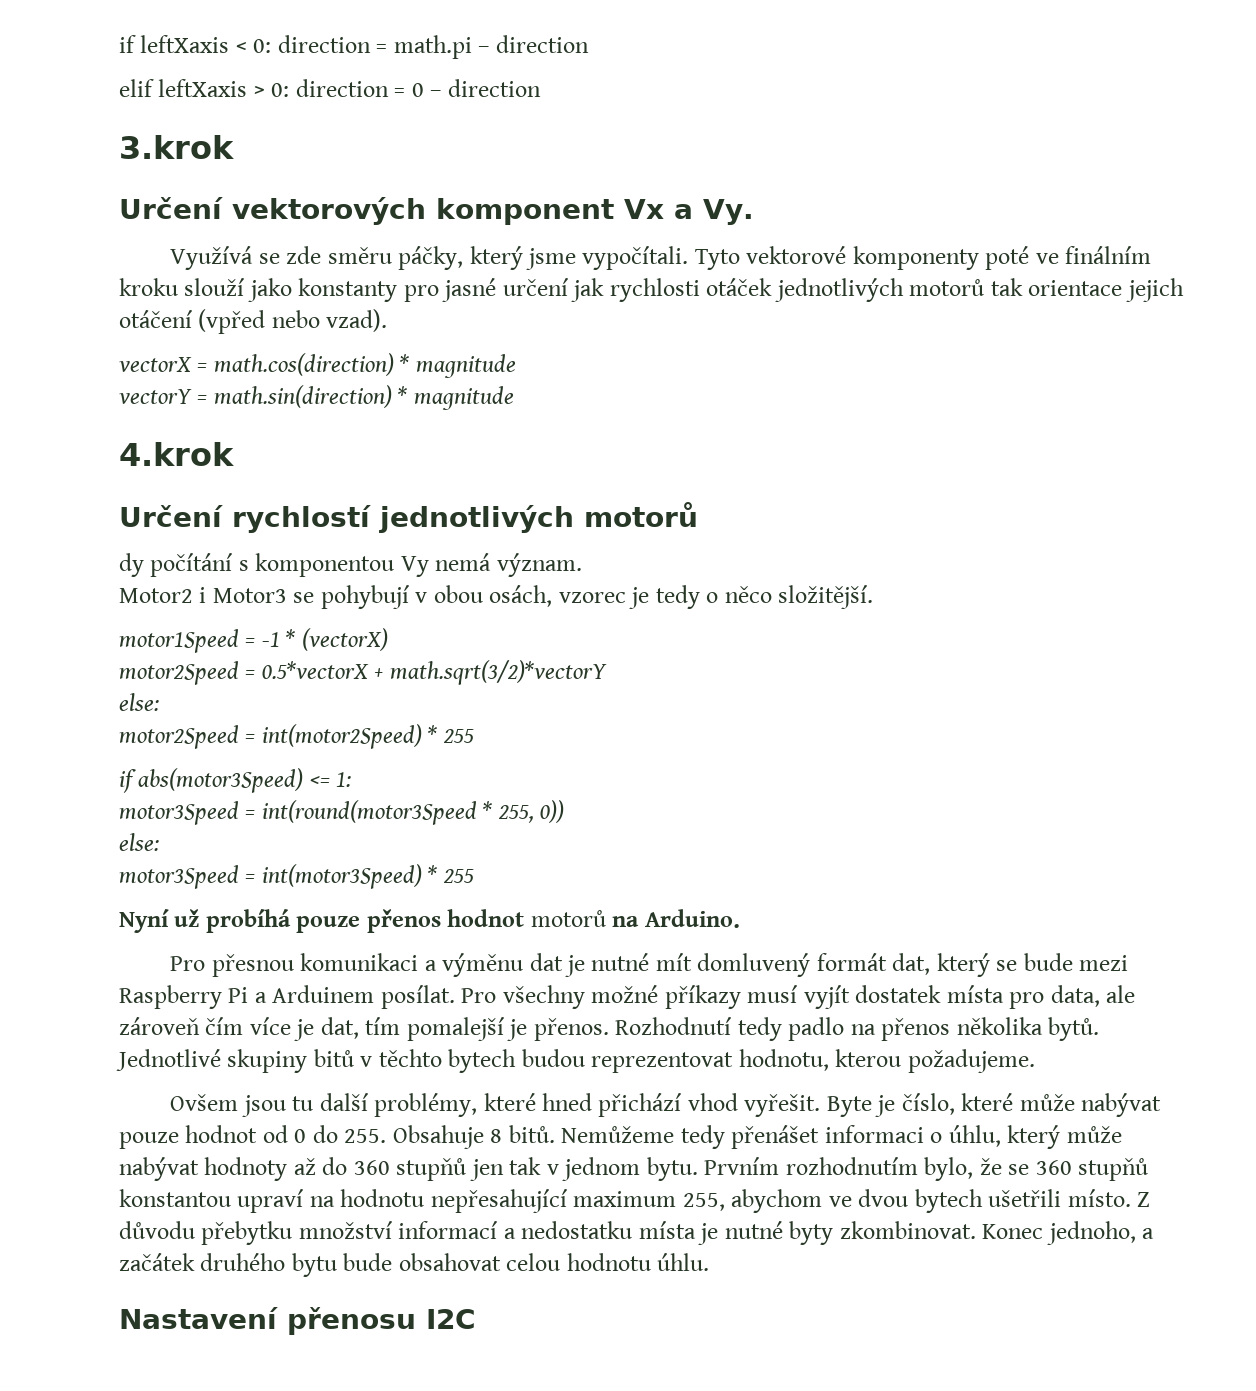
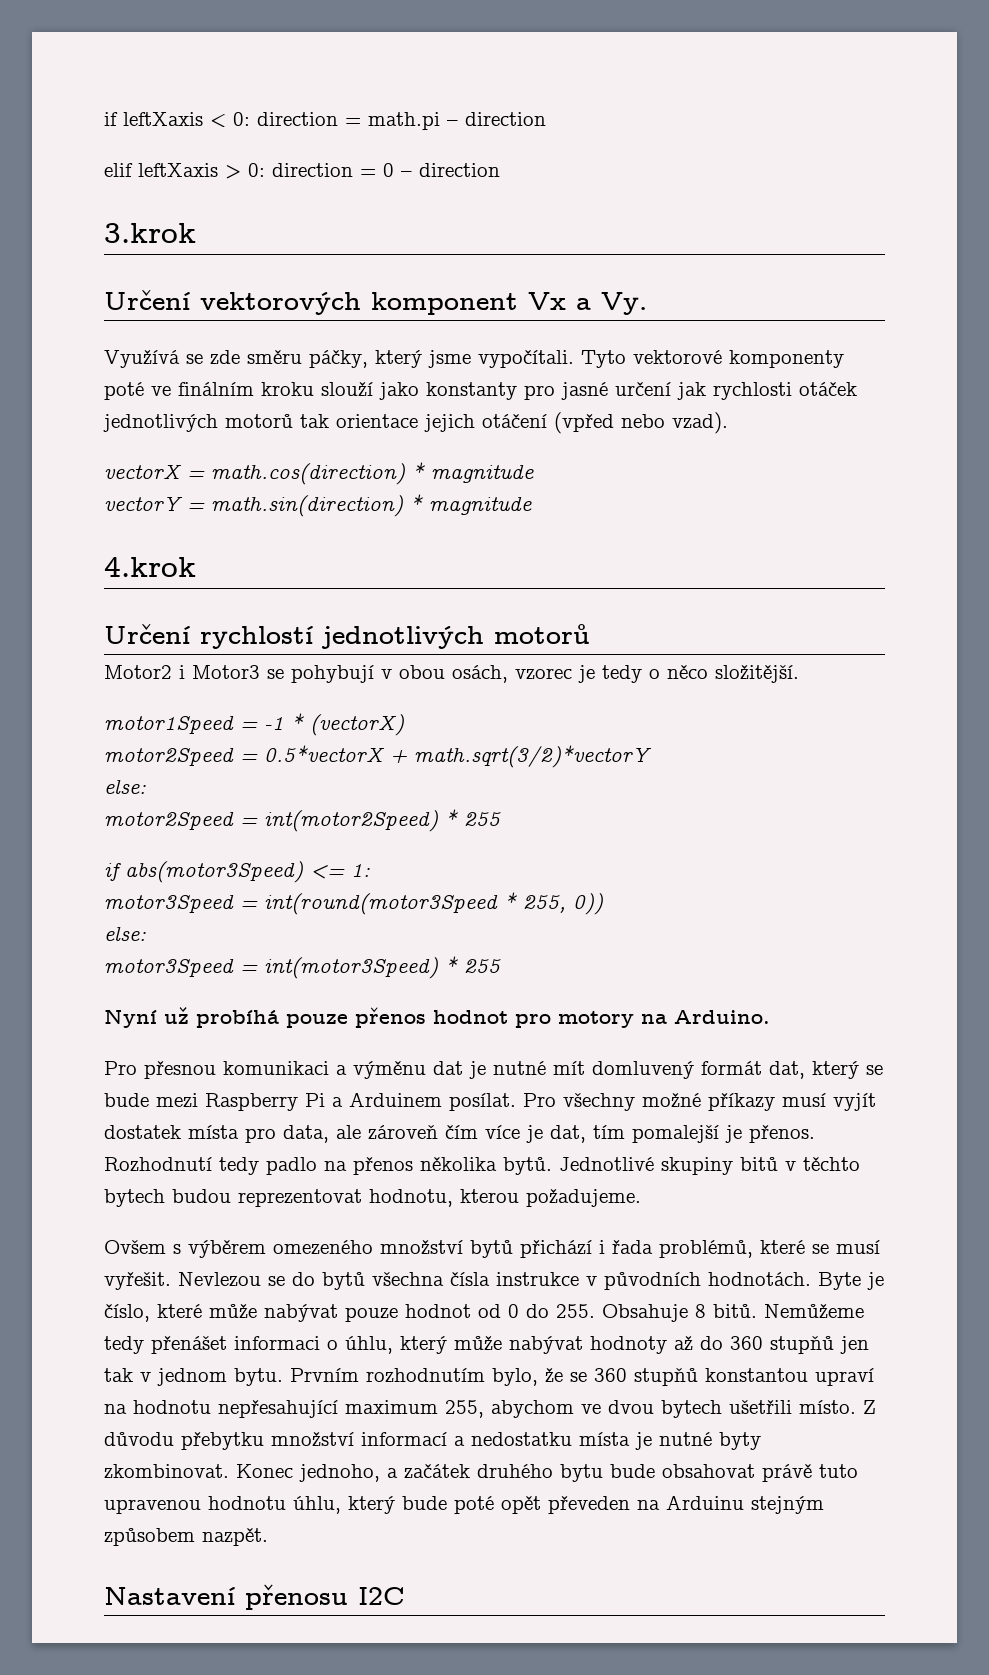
- dy počítání s komponentou Vy nemá význam.
- Nyní už probíhá pouze přenos hodnot motorů na Arduino.
+ Nyní už probíhá pouze přenos hodnot pro motory na Arduino.
- Ovšem jsou tu další problémy, které hned přichází vhod vyřešit.
+ Ovšem s výběrem omezeného množství bytů přichází i řada problémů, které se musí vyřešit. Nevlezou se do bytů všechna čísla instrukce v původních hodnotách.
- Konec jednoho, a začátek druhého bytu bude obsahovat celou hodnotu úhlu.
+ Konec jednoho, a začátek druhého bytu bude obsahovat právě tuto upravenou hodnotu úhlu, který bude poté opět převeden na Arduinu stejným způsobem nazpět.

